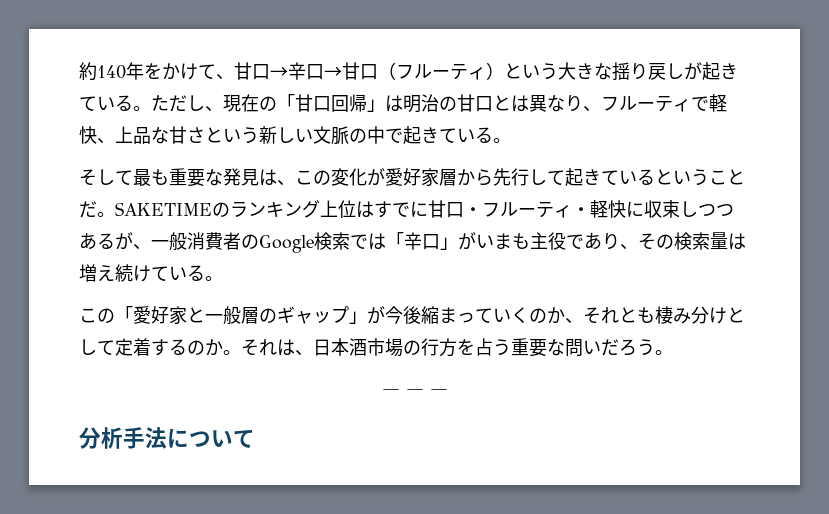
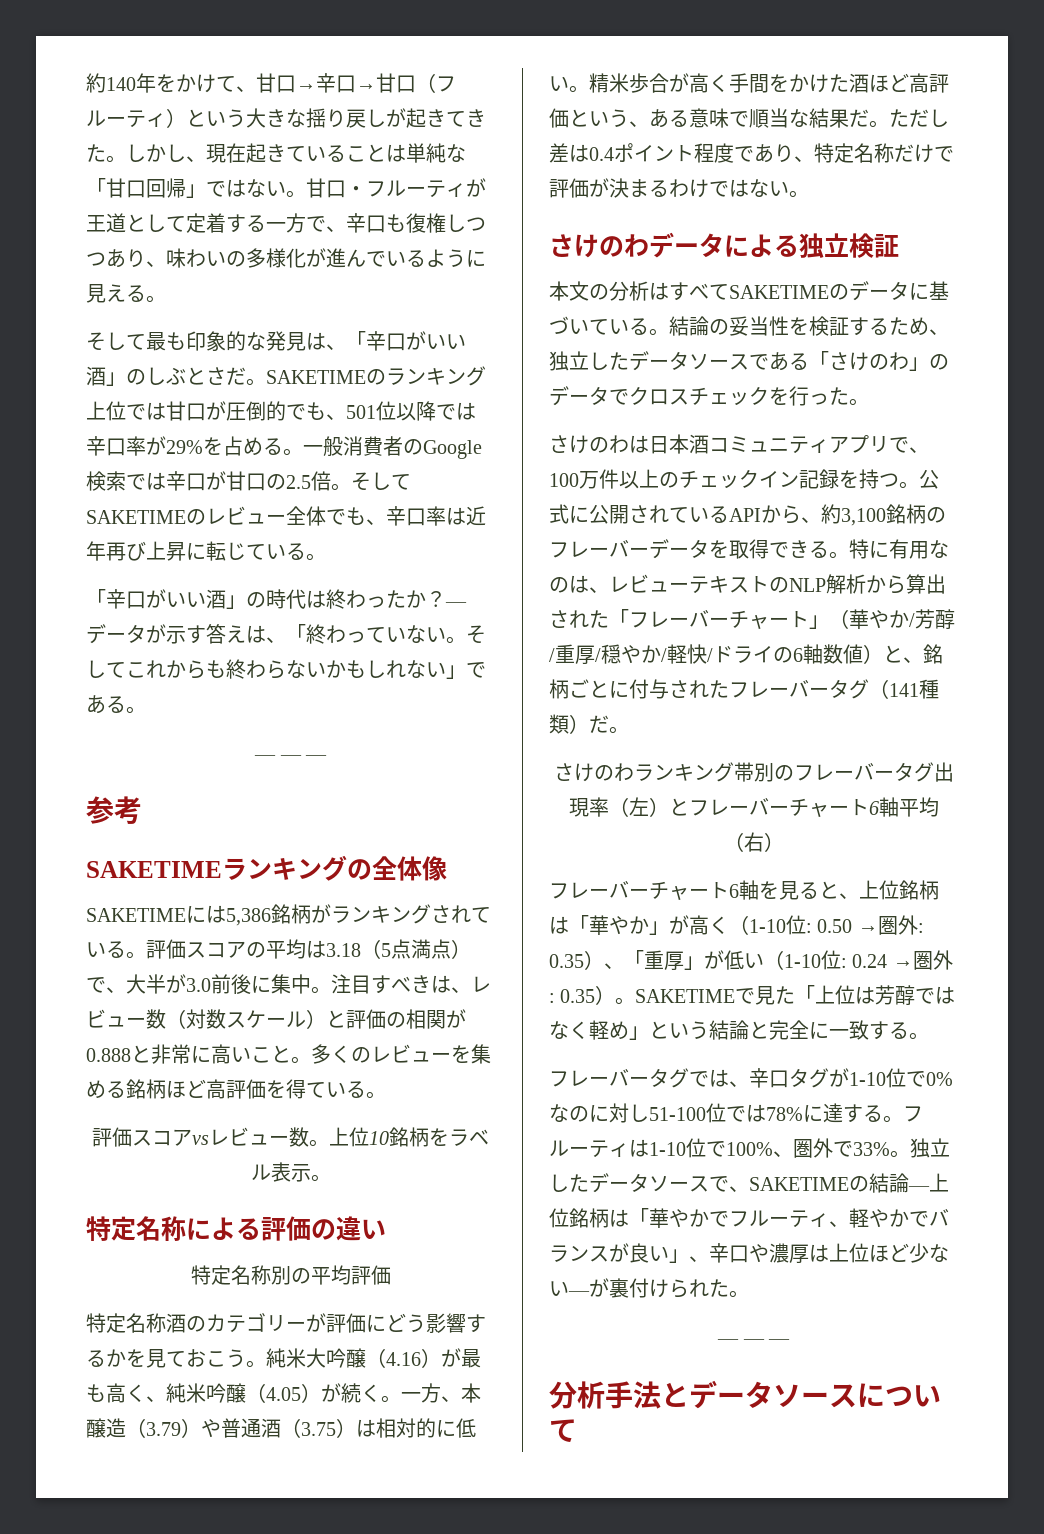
- 約140年をかけて、甘口→辛口→甘口（フルーティ）という大きな揺り戻しが起きている。ただし、現在の「甘口回帰」は明治の甘口とは異なり、フルーティで軽快、上品な甘さという新しい文脈の中で起きている。
+ 約140年をかけて、甘口→辛口→甘口（フルーティ）という大きな揺り戻しが起きてきた。しかし、現在起きていることは単純な「甘口回帰」ではない。甘口・フルーティが王道として定着する一方で、辛口も復権しつつあり、味わいの多様化が進んでいるように見える。
- そして最も重要な発見は、この変化が愛好家層から先行して起きているということだ。
+ そして最も印象的な発見は、「辛口がいい酒」のしぶとさだ。
- SAKETIMEのランキング上位はすでに甘口・フルーティ・軽快に収束しつつあるが、一般消費者のGoogle検索では「辛口」がいまも主役であり、その検索量は増え続けている。
- この「愛好家と一般層のギャップ」が今後縮まっていくのか、それとも棲み分けとして定着するのか。それは、日本酒市場の行方を占う重要な問いだろう。
+ SAKETIMEのランキング上位では甘口が圧倒的でも、501位以降では辛口率が29%を占める。一般消費者のGoogle検索では辛口が甘口の2.5倍。そしてSAKETIMEのレビュー全体でも、辛口率は近年再び上昇に転じている。
+ 「辛口がいい酒」の時代は終わったか？―データが示す答えは、「終わっていない。そしてこれからも終わらないかもしれない」である。
+ ― ― ―
+ 参考
+ SAKETIMEランキングの全体像
+ SAKETIMEには5,386銘柄がランキングされている。評価スコアの平均は3.18（5点満点）で、大半が3.0前後に集中。注目すべきは、レビュー数（対数スケール）と評価の相関が0.888と非常に高いこと。多くのレビューを集める銘柄ほど高評価を得ている。
+ 評価スコアvsレビュー数。上位10銘柄をラベル表示。
+ 特定名称による評価の違い
+ 特定名称別の平均評価
+ 特定名称酒のカテゴリーが評価にどう影響するかを見ておこう。純米大吟醸（4.16）が最も高く、純米吟醸（4.05）が続く。一方、本醸造（3.79）や普通酒（3.75）は相対的に低い。精米歩合が高く手間をかけた酒ほど高評価という、ある意味で順当な結果だ。ただし差は0.4ポイント程度であり、特定名称だけで評価が決まるわけではない。
+ さけのわデータによる独立検証
+ 本文の分析はすべてSAKETIMEのデータに基づいている。結論の妥当性を検証するため、独立したデータソースである「さけのわ」のデータでクロスチェックを行った。
+ さけのわは日本酒コミュニティアプリで、100万件以上のチェックイン記録を持つ。公式に公開されているAPIから、約3,100銘柄のフレーバーデータを取得できる。特に有用なのは、レビューテキストのNLP解析から算出された「フレーバーチャート」（華やか/芳醇/重厚/穏やか/軽快/ドライの6軸数値）と、銘柄ごとに付与されたフレーバータグ（141種類）だ。
+ さけのわランキング帯別のフレーバータグ出現率（左）とフレーバーチャート6軸平均（右）
+ フレーバーチャート6軸を見ると、上位銘柄は「華やか」が高く（1-10位: 0.50 →圏外: 0.35）、「重厚」が低い（1-10位: 0.24 →圏外: 0.35）。SAKETIMEで見た「上位は芳醇ではなく軽め」という結論と完全に一致する。
+ フレーバータグでは、辛口タグが1-10位で0%なのに対し51-100位では78%に達する。フルーティは1-10位で100%、圏外で33%。独立したデータソースで、SAKETIMEの結論―上位銘柄は「華やかでフルーティ、軽やかでバランスが良い」、辛口や濃厚は上位ほど少ない―が裏付けられた。
- 分析手法について
+ 分析手法とデータソースについて

